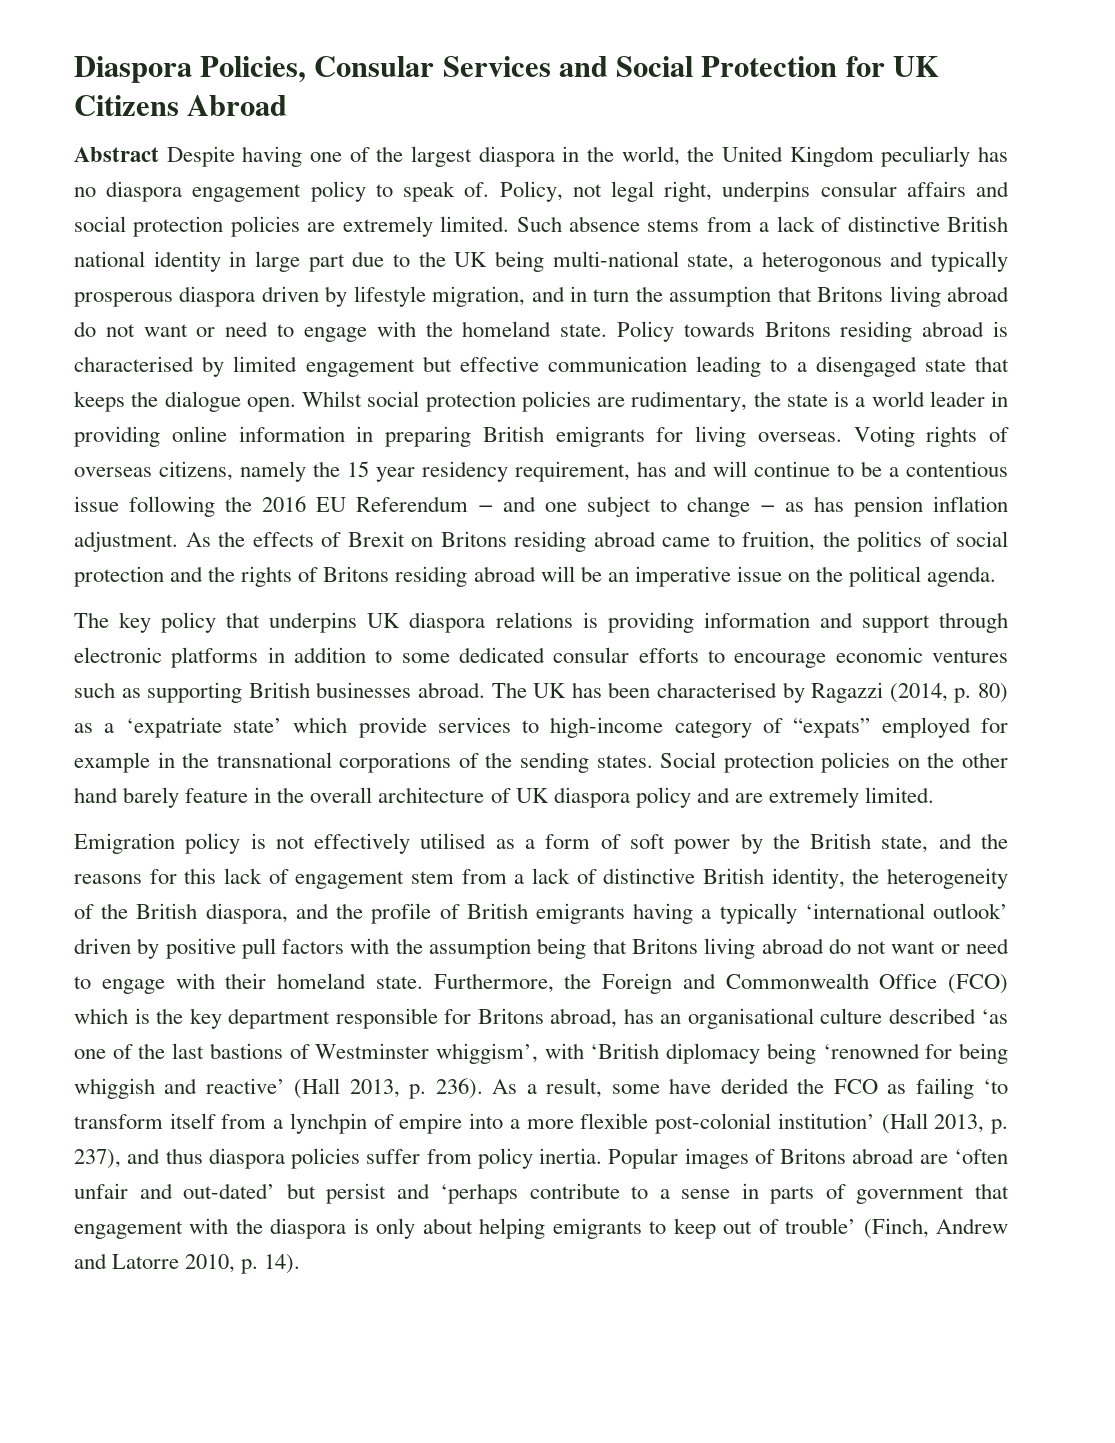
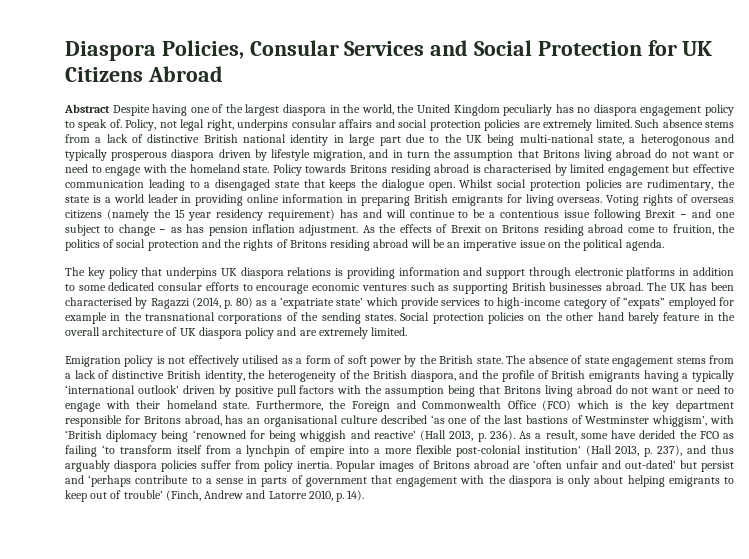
- Voting rights of overseas citizens, namely the 15 year residency requirement, has and will continue to be a contentious issue following the 2016 EU Referendum − and one subject to change − as has pension inflation adjustment.
+ Voting rights of overseas citizens (namely the 15 year residency requirement) has and will continue to be a contentious issue following Brexit − and one subject to change − as has pension inflation adjustment.
- As the effects of Brexit on Britons residing abroad came to fruition, the politics of social protection and the rights of Britons residing abroad will be an imperative issue on the political agenda.
+ As the effects of Brexit on Britons residing abroad come to fruition, the politics of social protection and the rights of Britons residing abroad will be an imperative issue on the political agenda.
- Emigration policy is not effectively utilised as a form of soft power by the British state, and the reasons for this lack of engagement stem from a lack of distinctive British identity, the heterogeneity of the British diaspora, and the profile of British emigrants having a typically ‘international outlook’ driven by positive pull factors with the assumption being that Britons living abroad do not want or need to engage with their homeland state.
+ Emigration policy is not effectively utilised as a form of soft power by the British state. The absence of state engagement stems from a lack of distinctive British identity, the heterogeneity of the British diaspora, and the profile of British emigrants having a typically ‘international outlook’ driven by positive pull factors with the assumption being that Britons living abroad do not want or need to engage with their homeland state.
- As a result, some have derided the FCO as failing ‘to transform itself from a lynchpin of empire into a more flexible post-colonial institution’ (Hall 2013, p. 237), and thus diaspora policies suffer from policy inertia.
+ As a result, some have derided the FCO as failing ‘to transform itself from a lynchpin of empire into a more flexible post-colonial institution’ (Hall 2013, p. 237), and thus arguably diaspora policies suffer from policy inertia.

